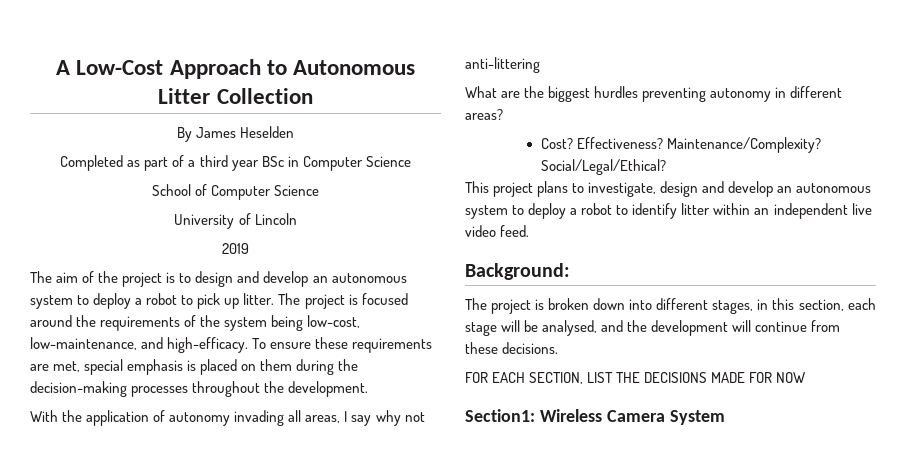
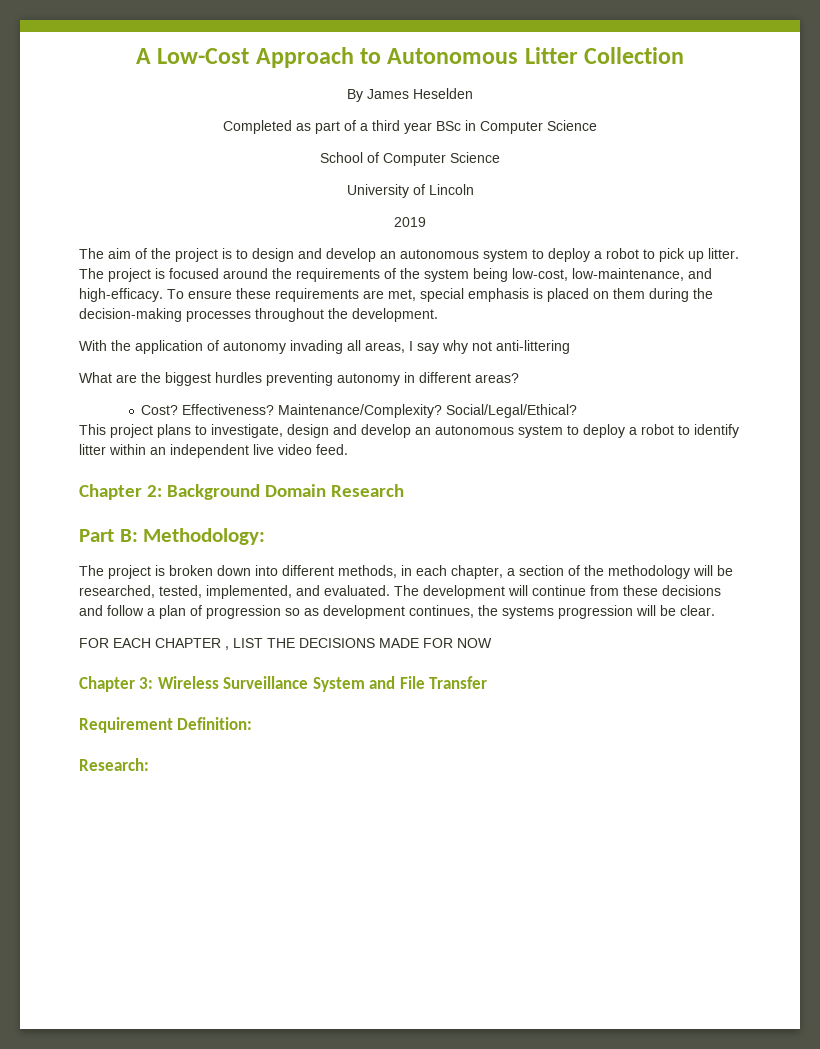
- Background:
+ Chapter 2: Background Domain Research
+ Part B: Methodology:
- The project is broken down into different stages, in this section, each stage will be analysed, and the development will continue from these decisions.
+ The project is broken down into different methods, in each chapter, a section of the methodology will be researched, tested, implemented, and evaluated. The development will continue from these decisions and follow a plan of progression so as development continues, the systems progression will be clear.
- FOR EACH SECTION, LIST THE DECISIONS MADE FOR NOW
+ FOR EACH CHAPTER , LIST THE DECISIONS MADE FOR NOW
- Section1: Wireless Camera System
+ Chapter 3: Wireless Surveillance System and File Transfer
+ Requirement Definition:
+ Research:

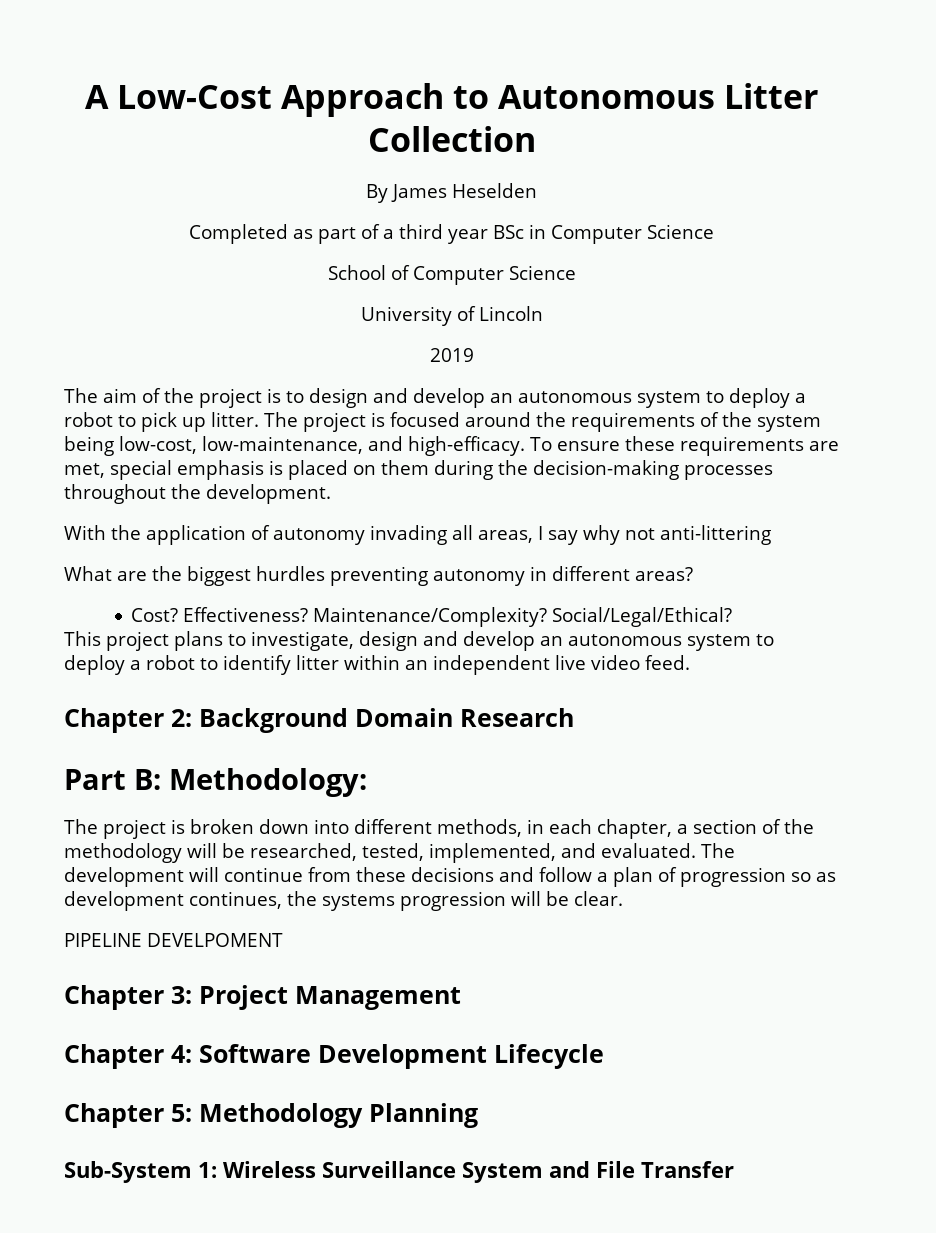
- FOR EACH CHAPTER , LIST THE DECISIONS MADE FOR NOW
- Chapter 3: Wireless Surveillance System and File Transfer
+ PIPELINE DEVELPOMENT
+ Chapter 3: Project Management
+ Chapter 4: Software Development Lifecycle
+ Chapter 5: Methodology Planning
+ Sub-System 1: Wireless Surveillance System and File Transfer
- Requirement Definition:
- Research:

